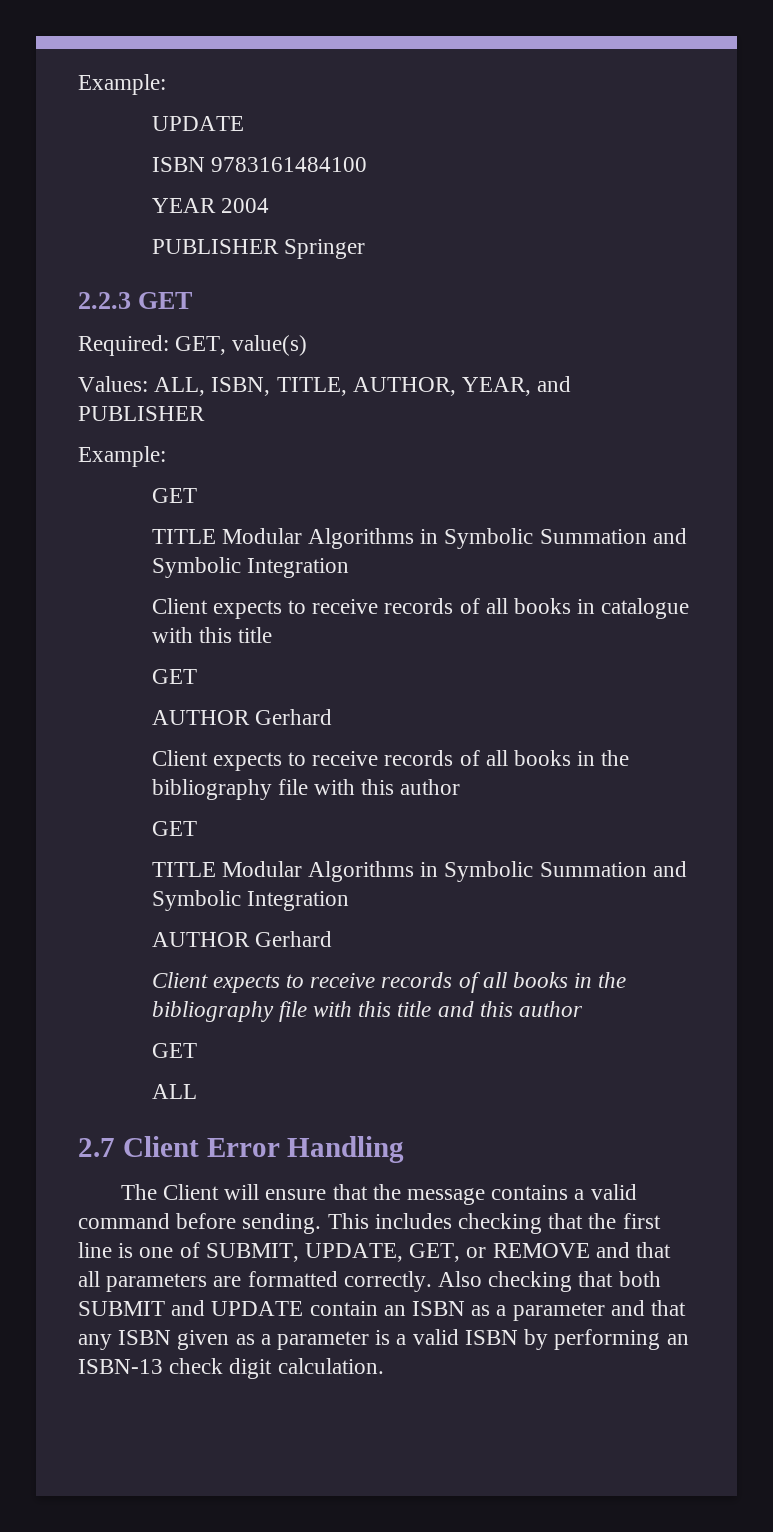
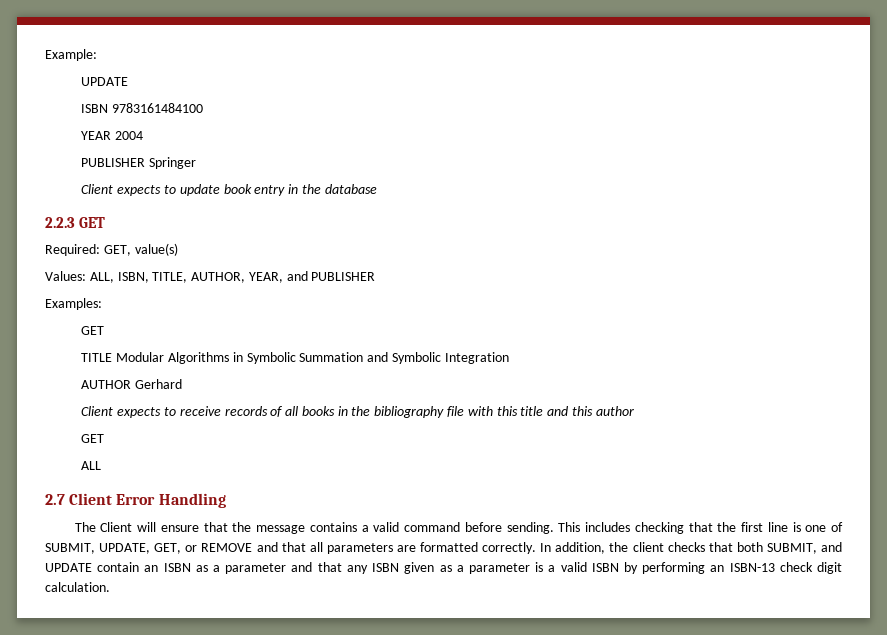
+ Client expects to update book entry in the database
  Values: ALL, ISBN, TITLE, AUTHOR, YEAR, and PUBLISHER
- Example:
- GET
- TITLE Modular Algorithms in Symbolic Summation and Symbolic Integration
- Client expects to receive records of all books in catalogue with this title
- GET
- AUTHOR Gerhard
- Client expects to receive records of all books in the bibliography file with this author
+ Examples:
- Also checking that both SUBMIT and UPDATE contain an ISBN as a parameter and that any ISBN given as a parameter is a valid ISBN by performing an ISBN-13 check digit calculation.
+ In addition, the client checks that both SUBMIT, and UPDATE contain an ISBN as a parameter and that any ISBN given as a parameter is a valid ISBN by performing an ISBN-13 check digit calculation.

